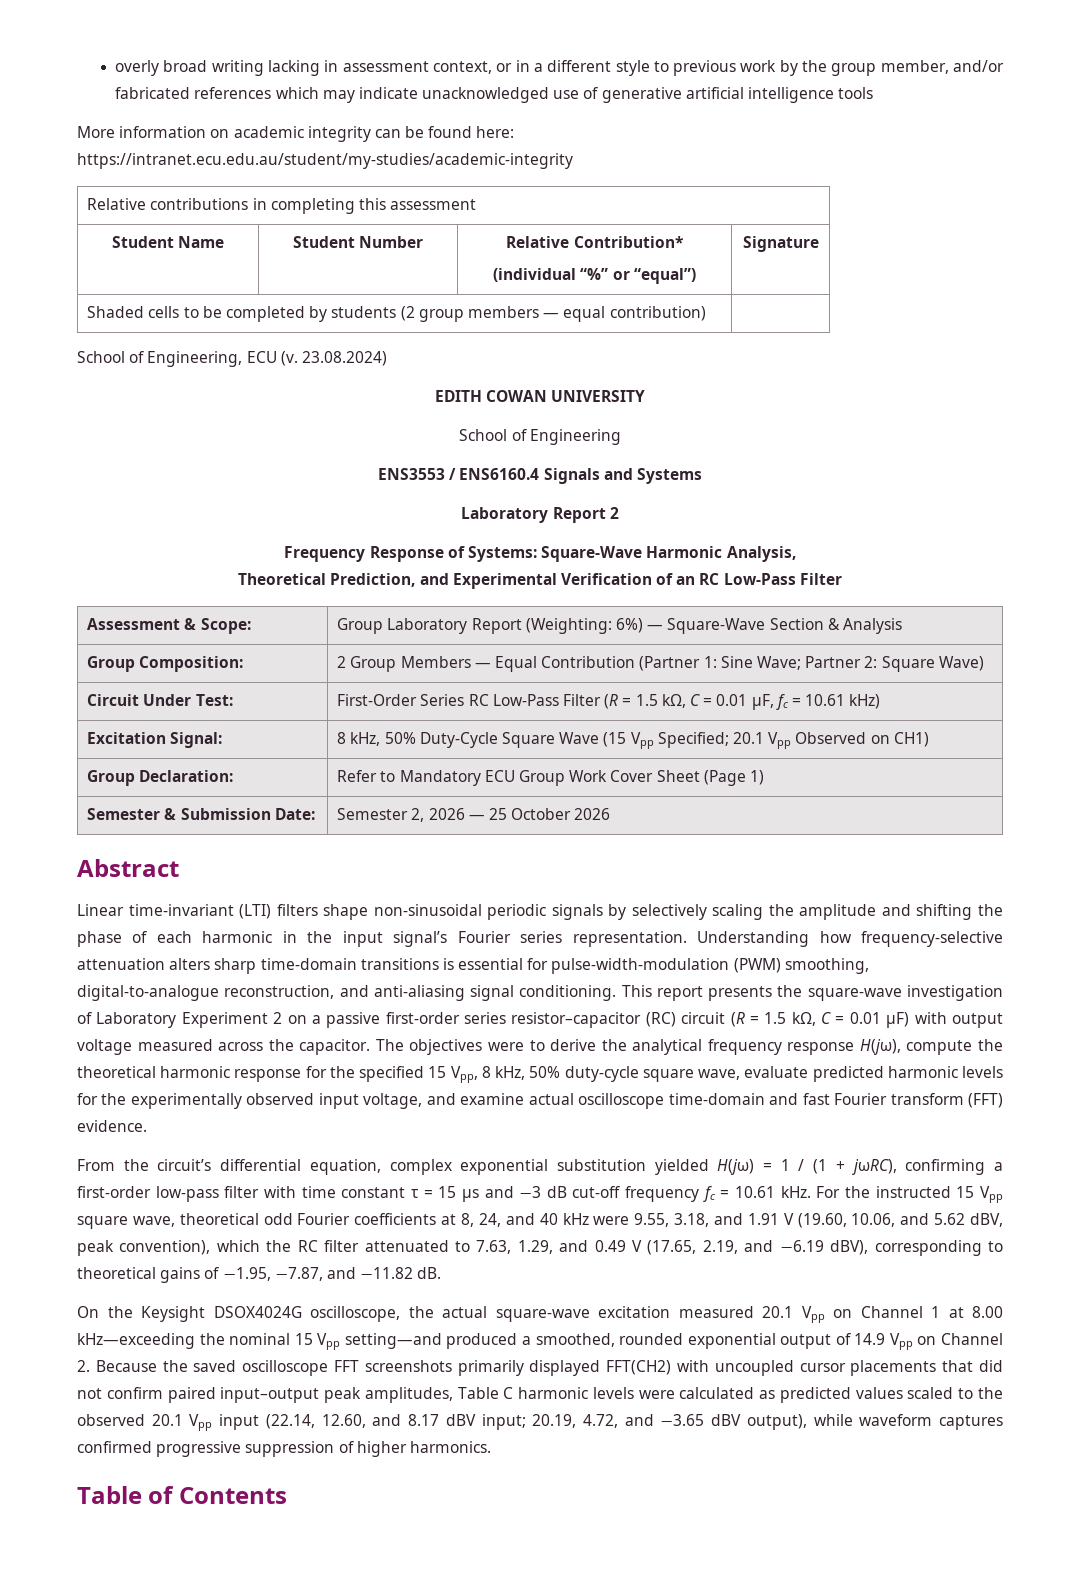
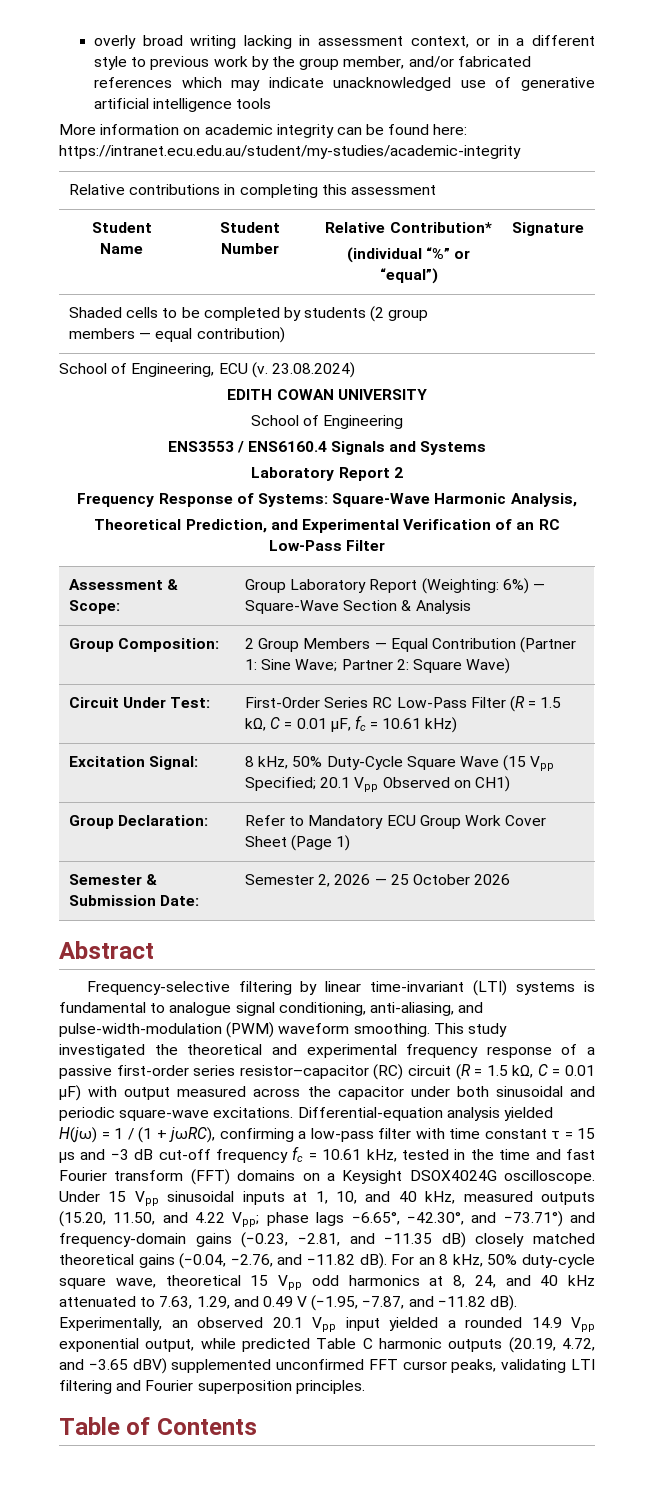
- Linear time-invariant (LTI) filters shape non-sinusoidal periodic signals by selectively scaling the amplitude and shifting the phase of each harmonic in the input signal’s Fourier series representation. Understanding how frequency-selective attenuation alters sharp time-domain transitions is essential for pulse-width-modulation (PWM) smoothing, digital-to-analogue reconstruction, and anti-aliasing signal conditioning. This report presents the square-wave investigation of Laboratory Experiment 2 on a passive first-order series resistor–capacitor (RC) circuit (R = 1.5 kΩ, C = 0.01 µF) with output voltage measured across the capacitor. The objectives were to derive the analytical frequency response H(jω), compute the theoretical harmonic response for the specified 15 Vpp, 8 kHz, 50% duty-cycle square wave, evaluate predicted harmonic levels for the experimentally observed input voltage, and examine actual oscilloscope time-domain and fast Fourier transform (FFT) evidence.
- From the circuit’s differential equation, complex exponential substitution yielded H(jω) = 1 / (1 + jωRC), confirming a first-order low-pass filter with time constant τ = 15 µs and −3 dB cut-off frequency fc = 10.61 kHz. For the instructed 15 Vpp square wave, theoretical odd Fourier coefficients at 8, 24, and 40 kHz were 9.55, 3.18, and 1.91 V (19.60, 10.06, and 5.62 dBV, peak convention), which the RC filter attenuated to 7.63, 1.29, and 0.49 V (17.65, 2.19, and −6.19 dBV), corresponding to theoretical gains of −1.95, −7.87, and −11.82 dB.
- On the Keysight DSOX4024G oscilloscope, the actual square-wave excitation measured 20.1 Vpp on Channel 1 at 8.00 kHz—exceeding the nominal 15 Vpp setting—and produced a smoothed, rounded exponential output of 14.9 Vpp on Channel 2. Because the saved oscilloscope FFT screenshots primarily displayed FFT(CH2) with uncoupled cursor placements that did not confirm paired input–output peak amplitudes, Table C harmonic levels were calculated as predicted values scaled to the observed 20.1 Vpp input (22.14, 12.60, and 8.17 dBV input; 20.19, 4.72, and −3.65 dBV output), while waveform captures confirmed progressive suppression of higher harmonics.
+ Frequency-selective filtering by linear time-invariant (LTI) systems is fundamental to analogue signal conditioning, anti-aliasing, and pulse-width-modulation (PWM) waveform smoothing. This study investigated the theoretical and experimental frequency response of a passive first-order series resistor–capacitor (RC) circuit (R = 1.5 kΩ, C = 0.01 µF) with output measured across the capacitor under both sinusoidal and periodic square-wave excitations. Differential-equation analysis yielded H(jω) = 1 / (1 + jωRC), confirming a low-pass filter with time constant τ = 15 µs and −3 dB cut-off frequency fc = 10.61 kHz, tested in the time and fast Fourier transform (FFT) domains on a Keysight DSOX4024G oscilloscope. Under 15 Vpp sinusoidal inputs at 1, 10, and 40 kHz, measured outputs (15.20, 11.50, and 4.22 Vpp; phase lags −6.65°, −42.30°, and −73.71°) and frequency-domain gains (−0.23, −2.81, and −11.35 dB) closely matched theoretical gains (−0.04, −2.76, and −11.82 dB). For an 8 kHz, 50% duty-cycle square wave, theoretical 15 Vpp odd harmonics at 8, 24, and 40 kHz attenuated to 7.63, 1.29, and 0.49 V (−1.95, −7.87, and −11.82 dB). Experimentally, an observed 20.1 Vpp input yielded a rounded 14.9 Vpp exponential output, while predicted Table C harmonic outputs (20.19, 4.72, and −3.65 dBV) supplemented unconfirmed FFT cursor peaks, validating LTI filtering and Fourier superposition principles.

